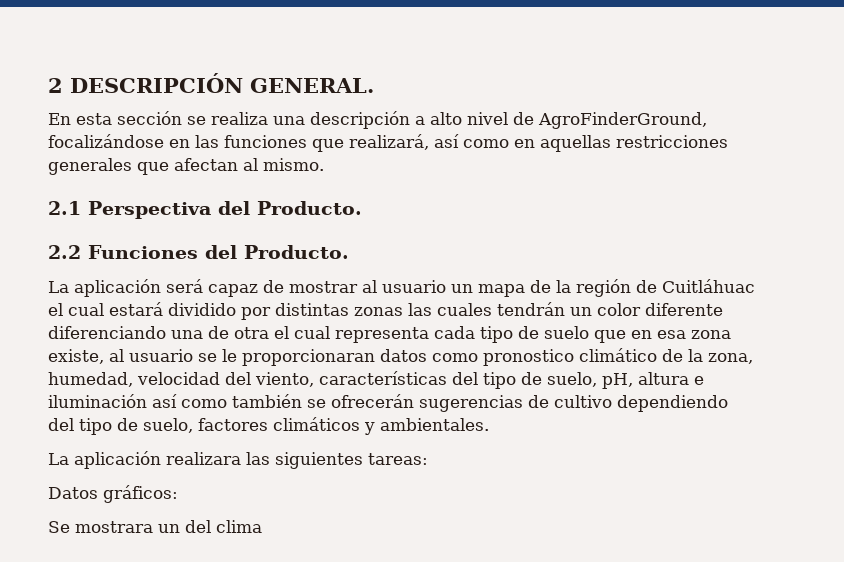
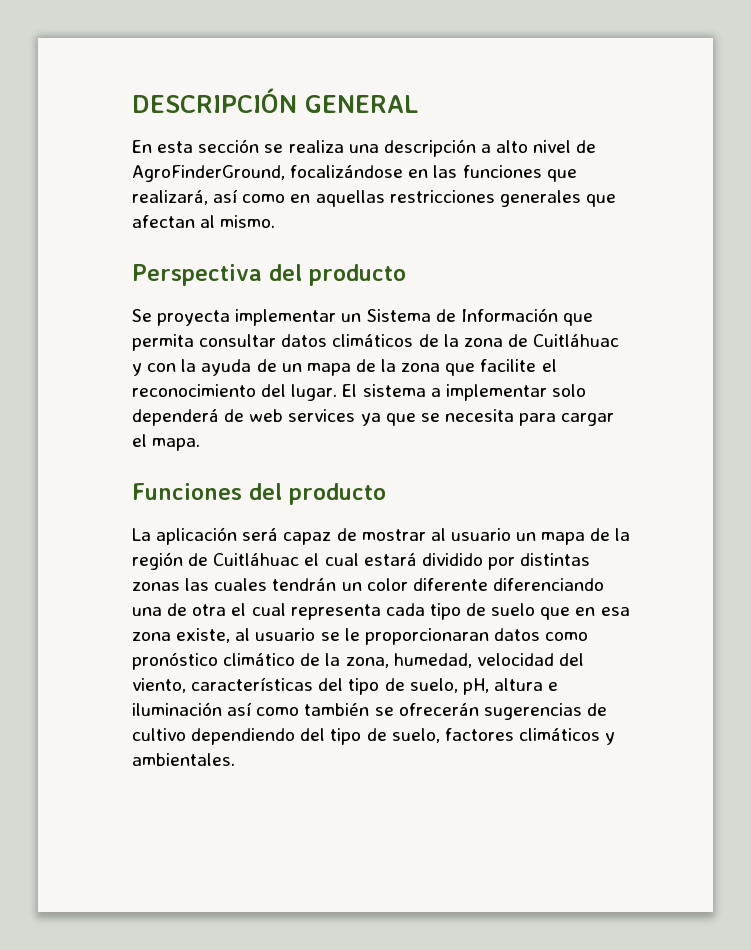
- 2 DESCRIPCIÓN GENERAL.
+ DESCRIPCIÓN GENERAL
- 2.1 Perspectiva del Producto.
- 2.2 Funciones del Producto.
+ Perspectiva del producto
+ Se proyecta implementar un Sistema de Información que permita consultar datos climáticos de la zona de Cuitláhuac y con la ayuda de un mapa de la zona que facilite el reconocimiento del lugar. El sistema a implementar solo dependerá de web services ya que se necesita para cargar el mapa.
+ Funciones del producto
- La aplicación será capaz de mostrar al usuario un mapa de la región de Cuitláhuac el cual estará dividido por distintas zonas las cuales tendrán un color diferente diferenciando una de otra el cual representa cada tipo de suelo que en esa zona existe, al usuario se le proporcionaran datos como pronostico climático de la zona, humedad, velocidad del viento, características del tipo de suelo, pH, altura e iluminación así como también se ofrecerán sugerencias de cultivo dependiendo del tipo de suelo, factores climáticos y ambientales.
+ La aplicación será capaz de mostrar al usuario un mapa de la región de Cuitláhuac el cual estará dividido por distintas zonas las cuales tendrán un color diferente diferenciando una de otra el cual representa cada tipo de suelo que en esa zona existe, al usuario se le proporcionaran datos como pronóstico climático de la zona, humedad, velocidad del viento, características del tipo de suelo, pH, altura e iluminación así como también se ofrecerán sugerencias de cultivo dependiendo del tipo de suelo, factores climáticos y ambientales.
- La aplicación realizara las siguientes tareas:
- Datos gráficos:
- Se mostrara un del clima

